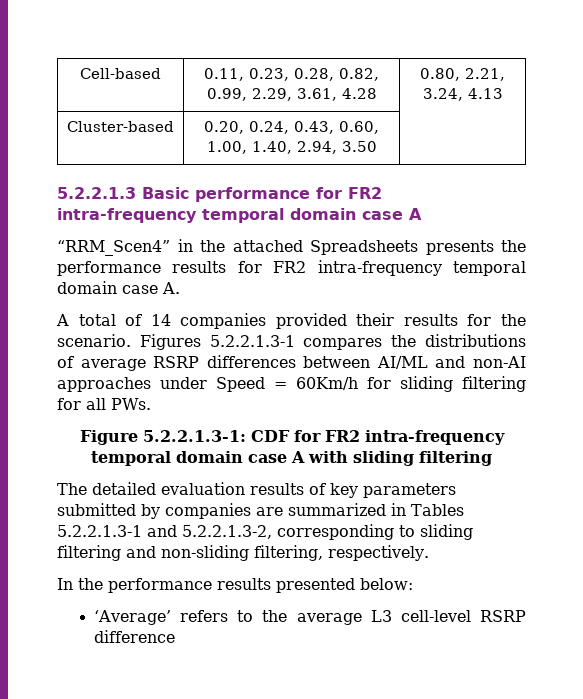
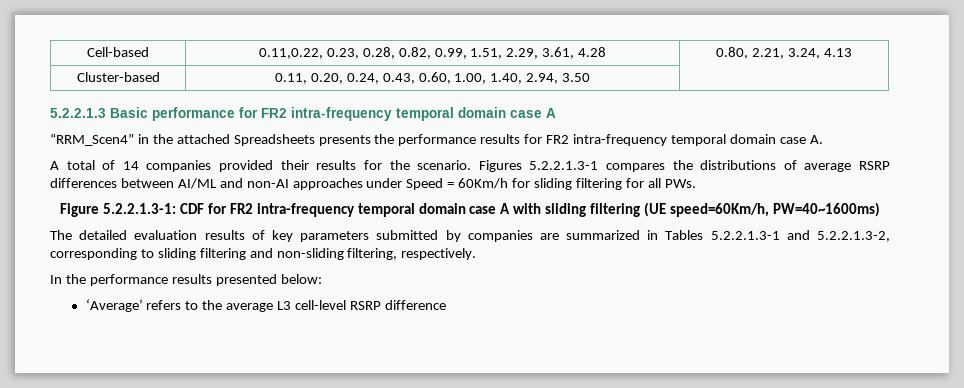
- Cell-based | 0.11, 0.23, 0.28, 0.82, 0.99, 2.29, 3.61, 4.28 | 0.80, 2.21, 3.24, 4.13
+ Cell-based | 0.11,0.22, 0.23, 0.28, 0.82, 0.99, 1.51, 2.29, 3.61, 4.28 | 0.80, 2.21, 3.24, 4.13
- Cluster-based | 0.20, 0.24, 0.43, 0.60, 1.00, 1.40, 2.94, 3.50 |
+ Cluster-based | 0.11, 0.20, 0.24, 0.43, 0.60, 1.00, 1.40, 2.94, 3.50 |
- Figure 5.2.2.1.3-1: CDF for FR2 intra-frequency temporal domain case A with sliding filtering
+ Figure 5.2.2.1.3-1: CDF for FR2 intra-frequency temporal domain case A with sliding filtering (UE speed=60Km/h, PW=40~1600ms)

